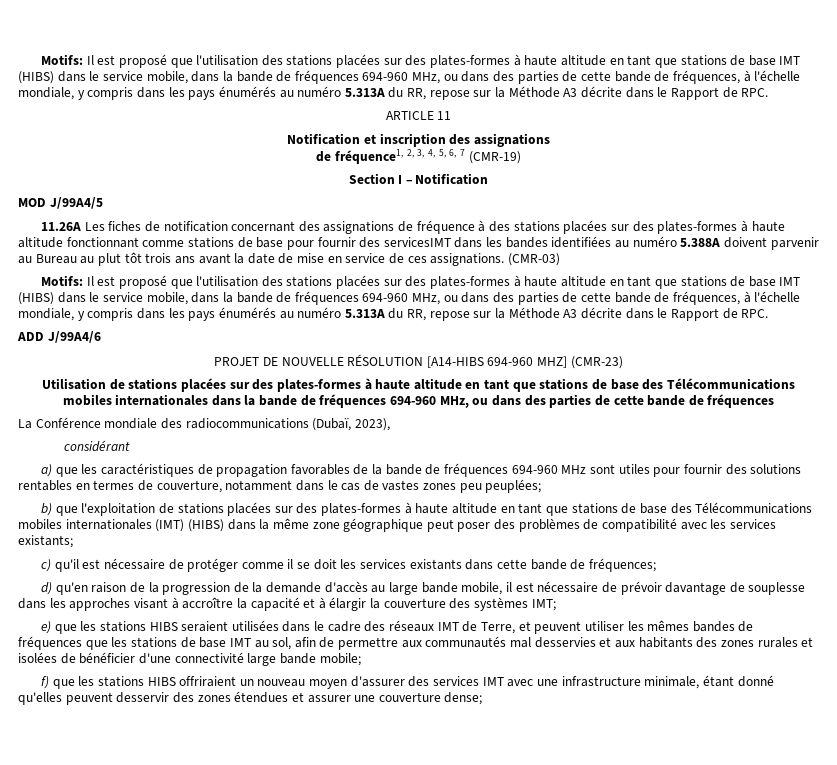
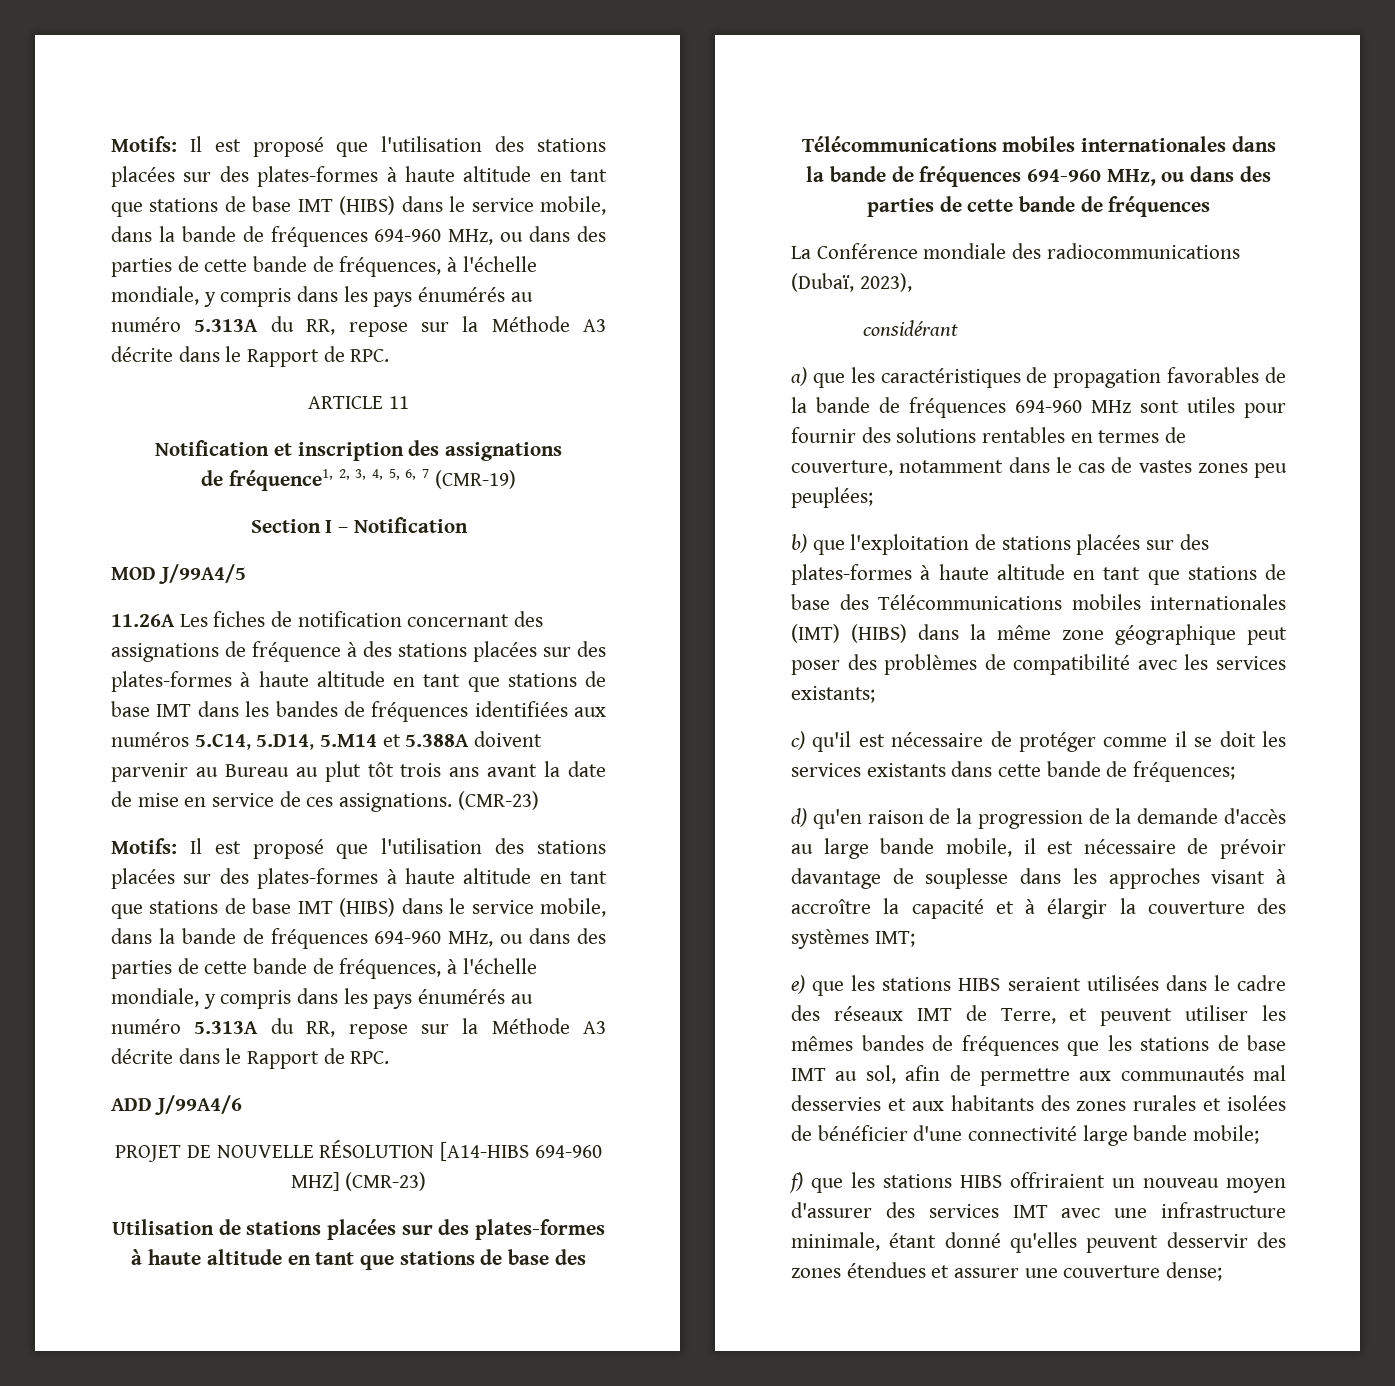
- 11.26A Les fiches de notification concernant des assignations de fréquence à des stations placées sur des plates-formes à haute altitude fonctionnant comme stations de base pour fournir des servicesIMT dans les bandes identifiées au numéro 5.388A doivent parvenir au Bureau au plut tôt trois ans avant la date de mise en service de ces assignations. (CMR-03)
+ 11.26A Les fiches de notification concernant des assignations de fréquence à des stations placées sur des plates-formes à haute altitude en tant que stations de base IMT dans les bandes de fréquences identifiées aux numéros 5.C14, 5.D14, 5.M14 et 5.388A doivent parvenir au Bureau au plut tôt trois ans avant la date de mise en service de ces assignations. (CMR-23)

